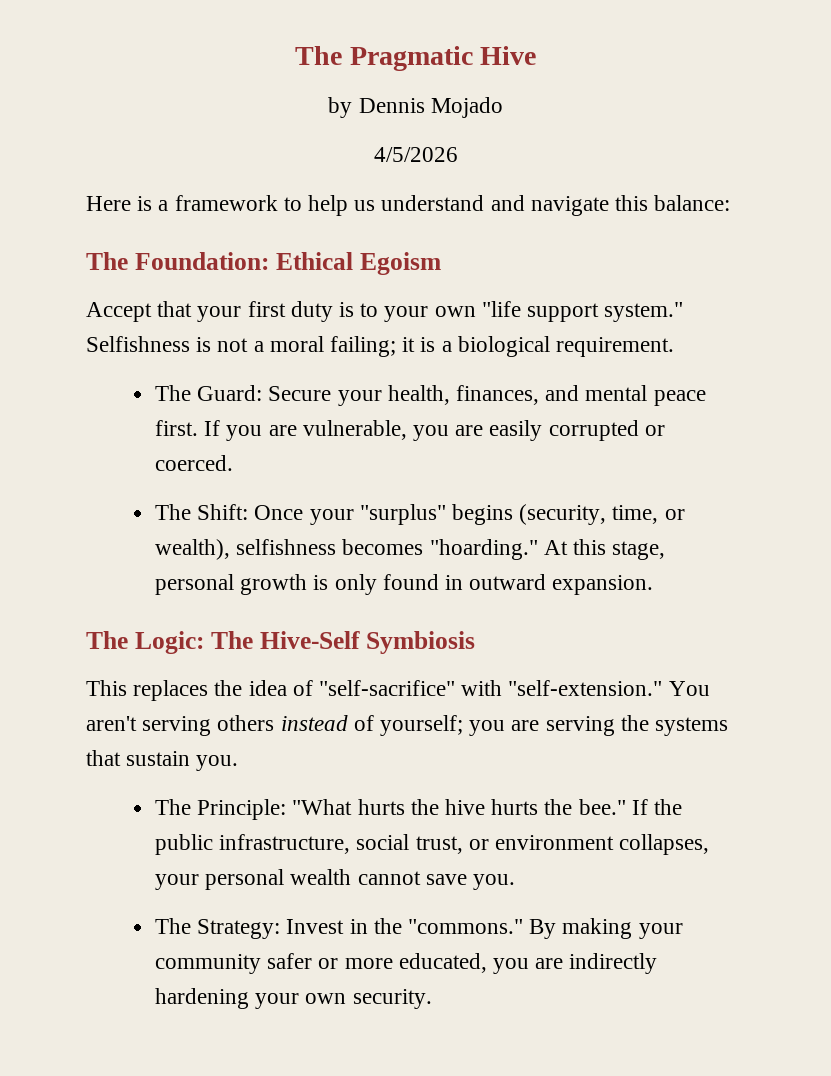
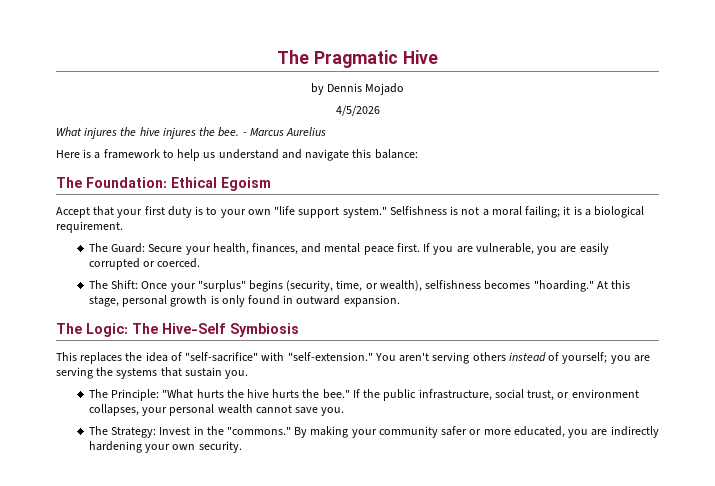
+ What injures the hive injures the bee. - Marcus Aurelius

